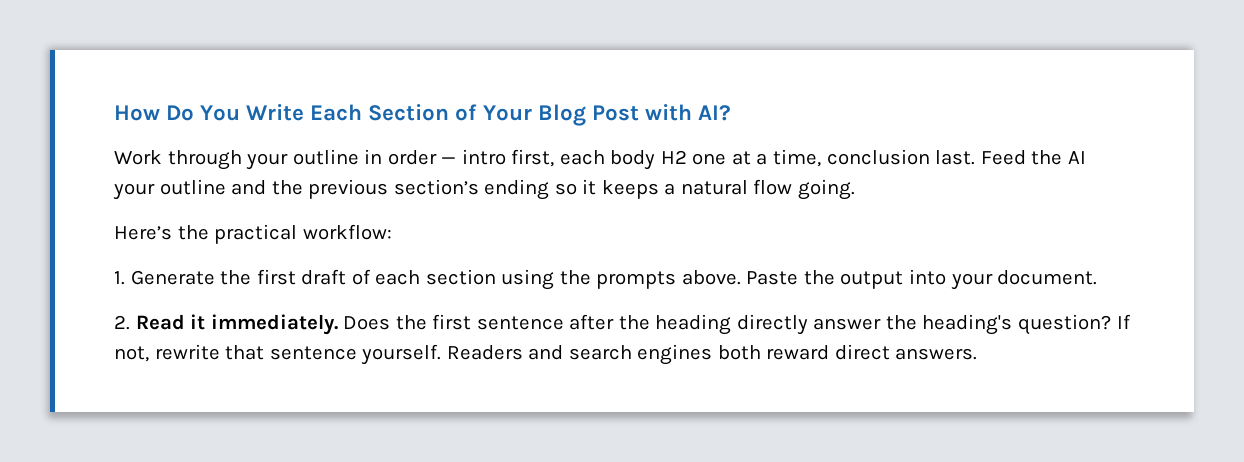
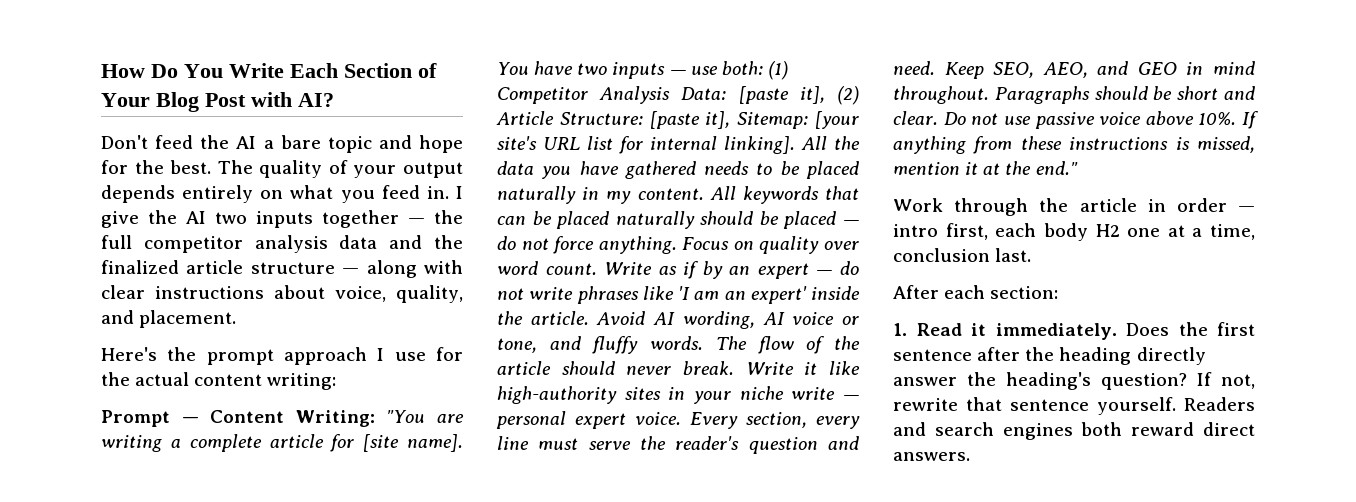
+ Don't feed the AI a bare topic and hope for the best. The quality of your output depends entirely on what you feed in. I give the AI two inputs together — the full competitor analysis data and the finalized article structure — along with clear instructions about voice, quality, and placement.
+ Here's the prompt approach I use for the actual content writing:
+ Prompt — Content Writing: "You are writing a complete article for [site name]. You have two inputs — use both: (1) Competitor Analysis Data: [paste it], (2) Article Structure: [paste it], Sitemap: [your site's URL list for internal linking]. All the data you have gathered needs to be placed naturally in my content. All keywords that can be placed naturally should be placed — do not force anything. Focus on quality over word count. Write as if by an expert — do not write phrases like 'I am an expert' inside the article. Avoid AI wording, AI voice or tone, and fluffy words. The flow of the article should never break. Write it like high-authority sites in your niche write — personal expert voice. Every section, every line must serve the reader's question and need. Keep SEO, AEO, and GEO in mind throughout. Paragraphs should be short and clear. Do not use passive voice above 10%. If anything from these instructions is missed, mention it at the end."
- Work through your outline in order — intro first, each body H2 one at a time, conclusion last. Feed the AI your outline and the previous section’s ending so it keeps a natural flow going.
- Here’s the practical workflow:
- 1. Generate the first draft of each section using the prompts above. Paste the output into your document.
- 2. Read it immediately.
+ Work through the article in order — intro first, each body H2 one at a time, conclusion last.
+ After each section:
+ 1. Read it immediately.

